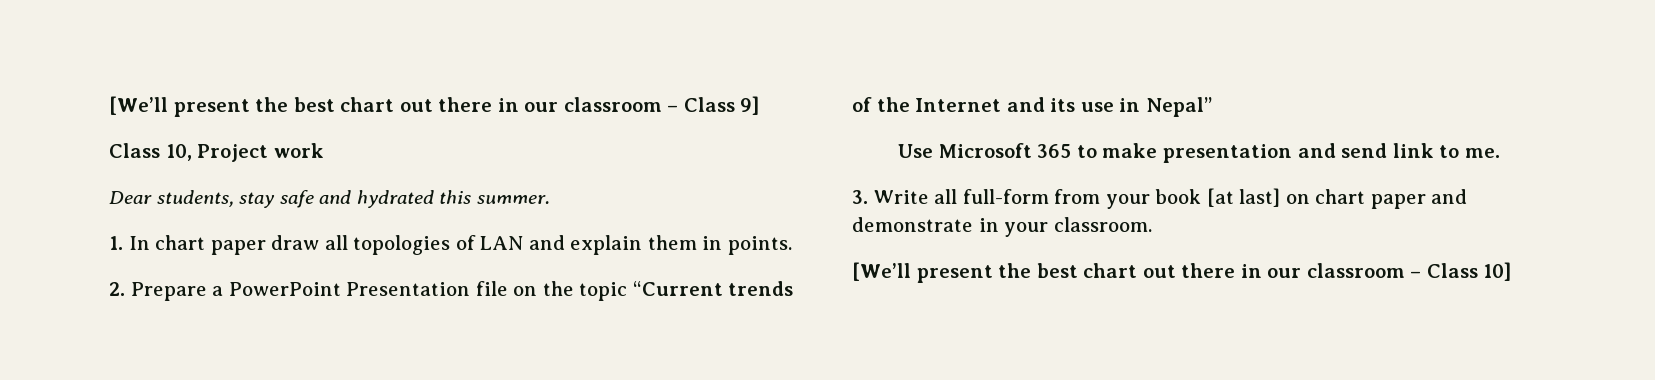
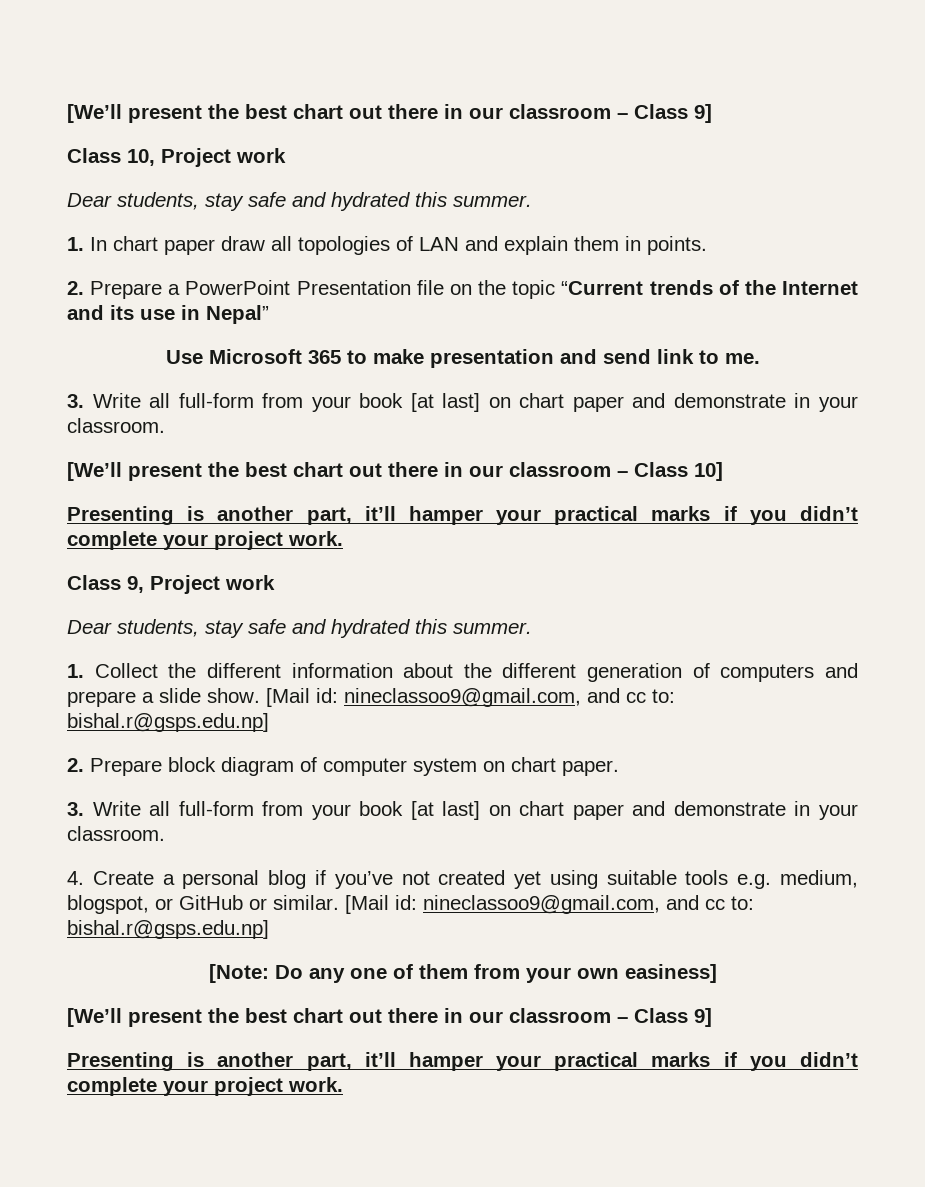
  [We’ll present the best chart out there in our classroom – Class 10]
+ Presenting is another part, it’ll hamper your practical marks if you didn’t complete your project work.
+ Class 9, Project work
+ Dear students, stay safe and hydrated this summer.
+ 1. Collect the different information about the different generation of computers and prepare a slide show. [Mail id: nineclassoo9@gmail.com, and cc to: bishal.r@gsps.edu.np]
+ 2. Prepare block diagram of computer system on chart paper.
+ 3. Write all full-form from your book [at last] on chart paper and demonstrate in your classroom.
+ 4. Create a personal blog if you’ve not created yet using suitable tools e.g. medium, blogspot, or GitHub or similar. [Mail id: nineclassoo9@gmail.com, and cc to: bishal.r@gsps.edu.np]
+ [Note: Do any one of them from your own easiness]
+ [We’ll present the best chart out there in our classroom – Class 9]
+ Presenting is another part, it’ll hamper your practical marks if you didn’t complete your project work.

